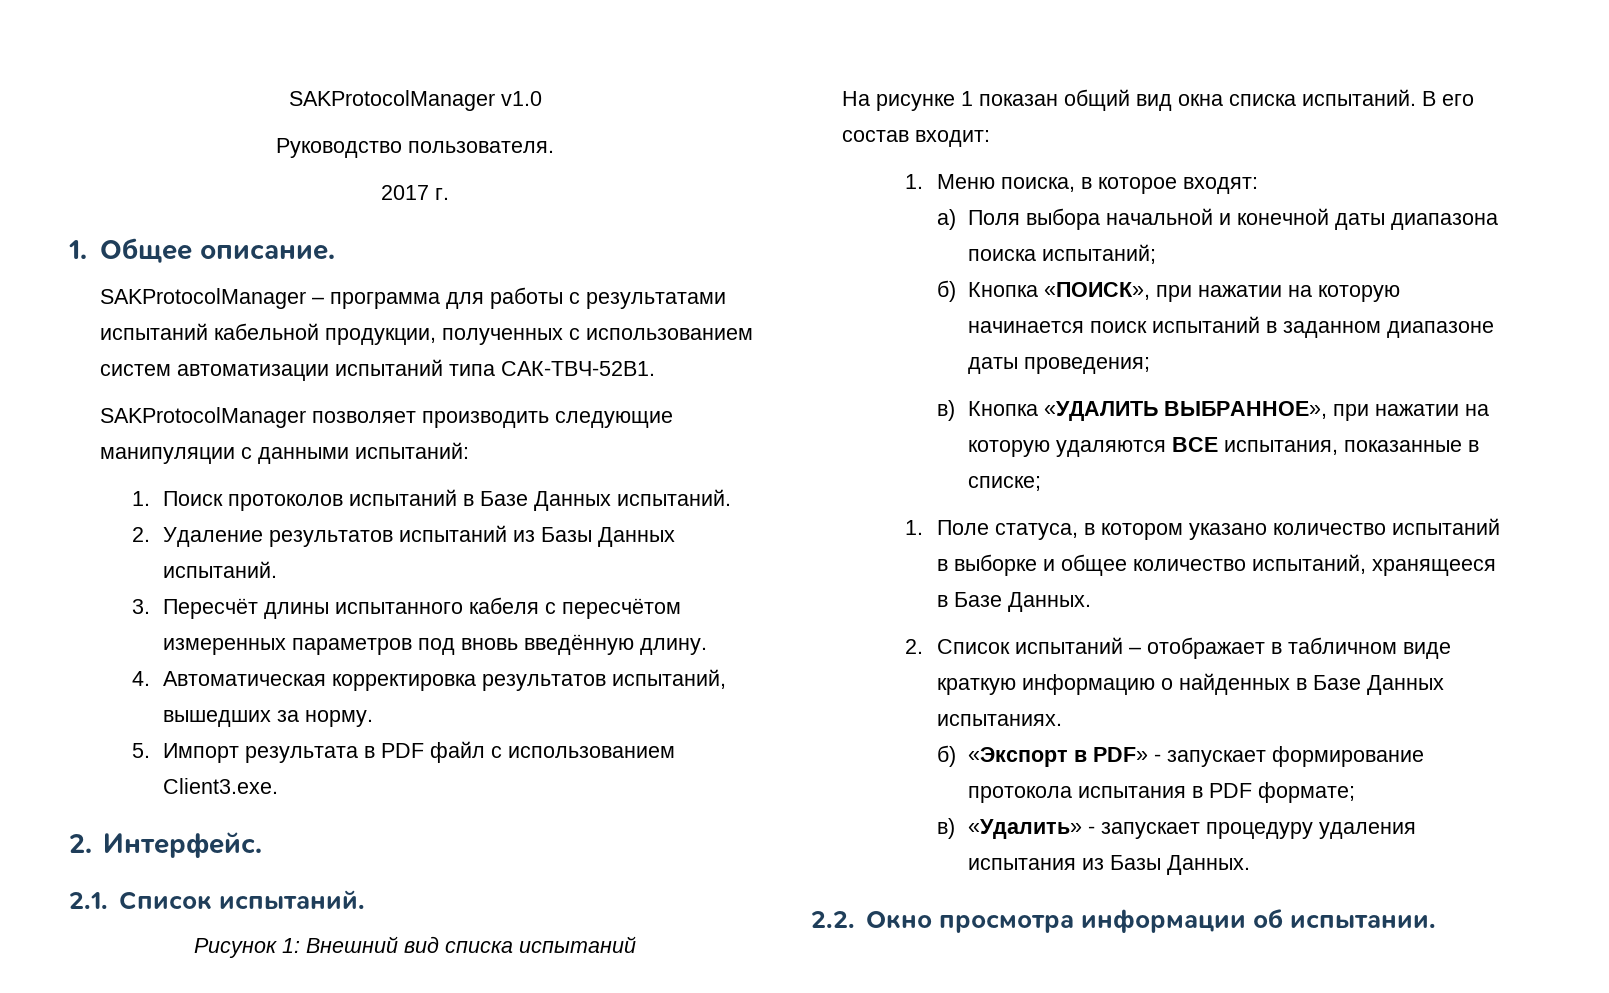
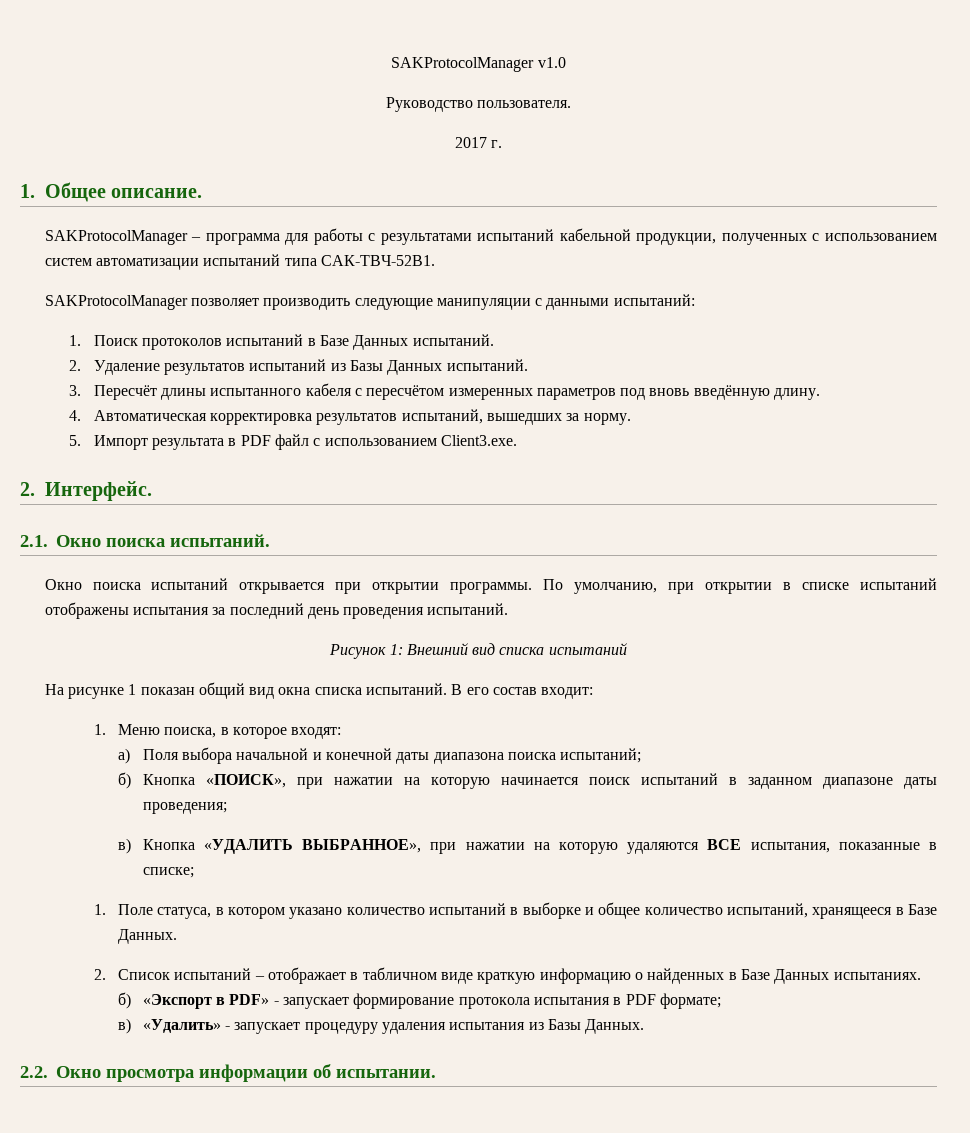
- 2.1. Список испытаний.
+ 2.1. Окно поиска испытаний.
+ Окно поиска испытаний открывается при открытии программы. По умолчанию, при открытии в списке испытаний отображены испытания за последний день проведения испытаний.

